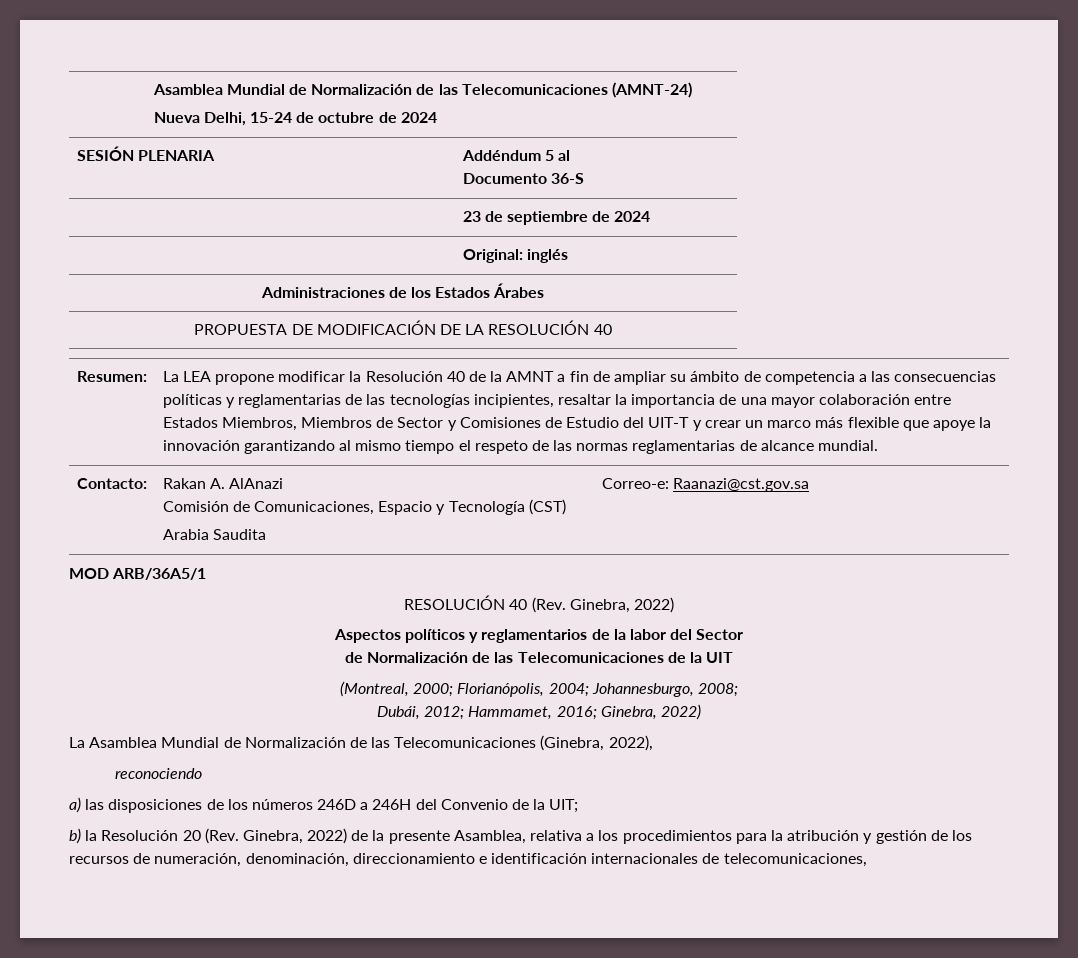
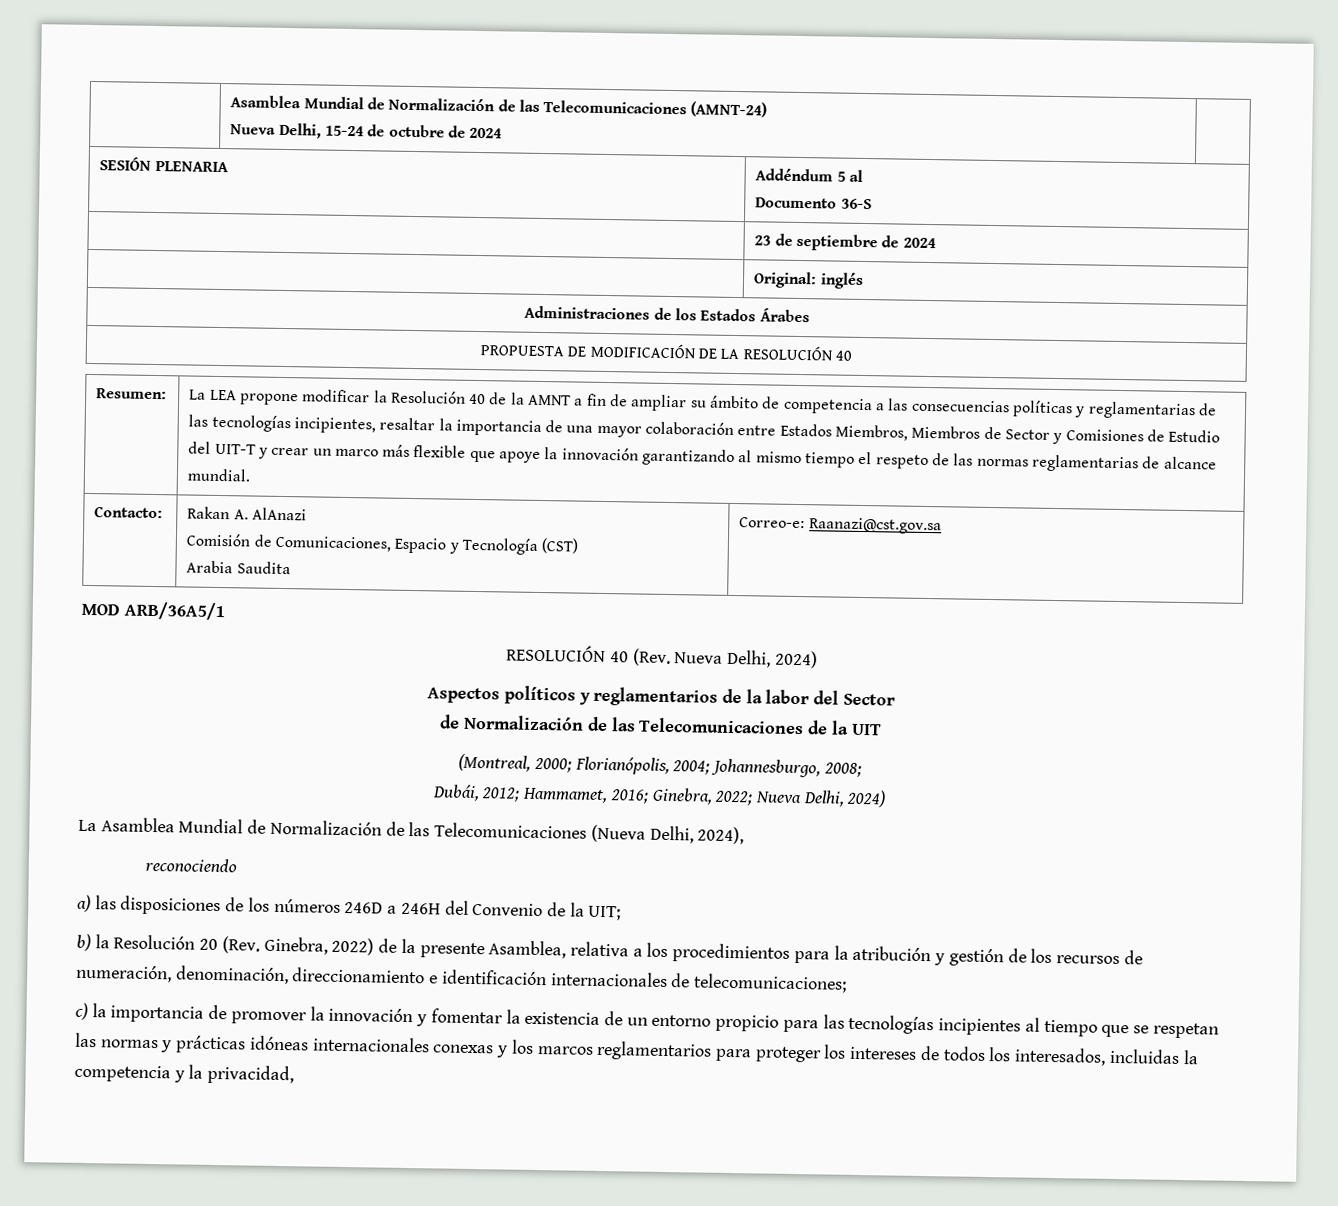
- RESOLUCIÓN 40 (Rev. Ginebra, 2022)
+ RESOLUCIÓN 40 (Rev. Nueva Delhi, 2024)
- Dubái, 2012; Hammamet, 2016; Ginebra, 2022)
+ Dubái, 2012; Hammamet, 2016; Ginebra, 2022; Nueva Delhi, 2024)
- La Asamblea Mundial de Normalización de las Telecomunicaciones (Ginebra, 2022),
+ La Asamblea Mundial de Normalización de las Telecomunicaciones (Nueva Delhi, 2024),
- b) la Resolución 20 (Rev. Ginebra, 2022) de la presente Asamblea, relativa a los procedimientos para la atribución y gestión de los recursos de numeración, denominación, direccionamiento e identificación internacionales de telecomunicaciones,
+ b) la Resolución 20 (Rev. Ginebra, 2022) de la presente Asamblea, relativa a los procedimientos para la atribución y gestión de los recursos de numeración, denominación, direccionamiento e identificación internacionales de telecomunicaciones;
+ c) la importancia de promover la innovación y fomentar la existencia de un entorno propicio para las tecnologías incipientes al tiempo que se respetan las normas y prácticas idóneas internacionales conexas y los marcos reglamentarios para proteger los intereses de todos los interesados, incluidas la competencia y la privacidad,

